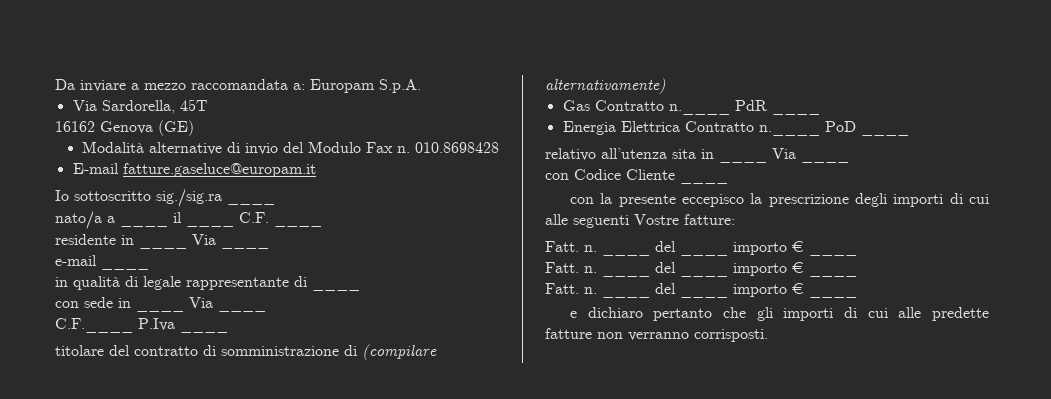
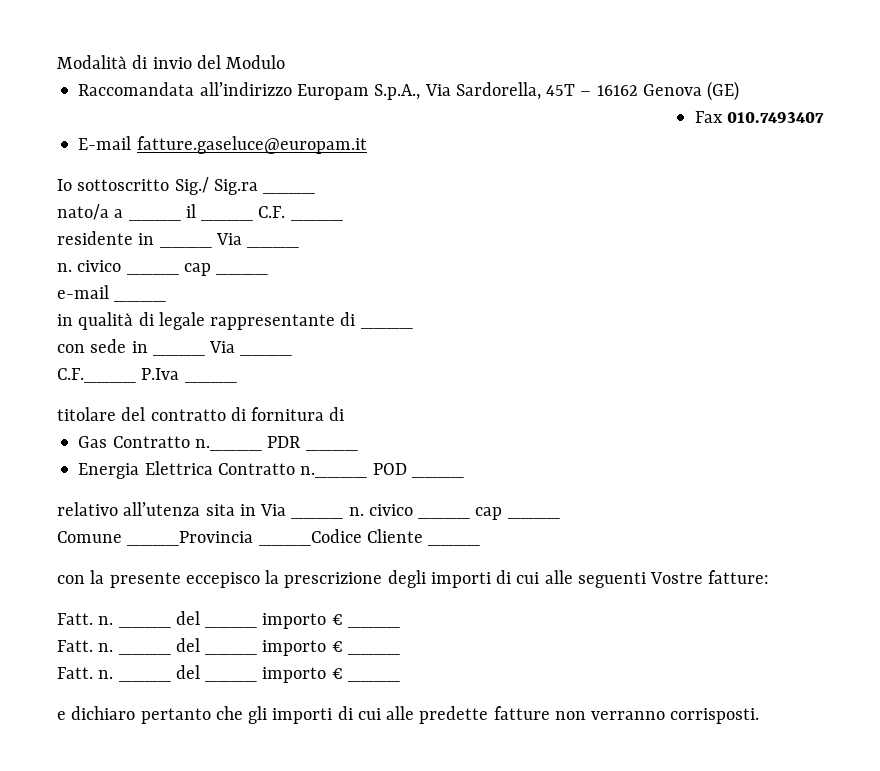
- Da inviare a mezzo raccomandata a: Europam S.p.A.
- Via Sardorella, 45T
- 16162 Genova (GE)
+ Modalità di invio del Modulo
+ Raccomandata all’indirizzo Europam S.p.A., Via Sardorella, 45T – 16162 Genova (GE)
- Modalità alternative di invio del Modulo Fax n. 010.8698428
+ Fax 010.7493407
- Io sottoscritto sig./sig.ra ____
+ Io sottoscritto Sig./ Sig.ra ____
  residente in ____ Via ____
+ n. civico ____ cap ____
- titolare del contratto di somministrazione di (compilare alternativamente)
+ titolare del contratto di fornitura di
- Gas Contratto n.____ PdR ____
+ Gas Contratto n.____ PDR ____
- Energia Elettrica Contratto n.____ PoD ____
+ Energia Elettrica Contratto n.____ POD ____
- relativo all’utenza sita in ____ Via ____
- con Codice Cliente ____
+ relativo all’utenza sita in Via ____ n. civico ____ cap ____
+ Comune ____Provincia ____Codice Cliente ____

